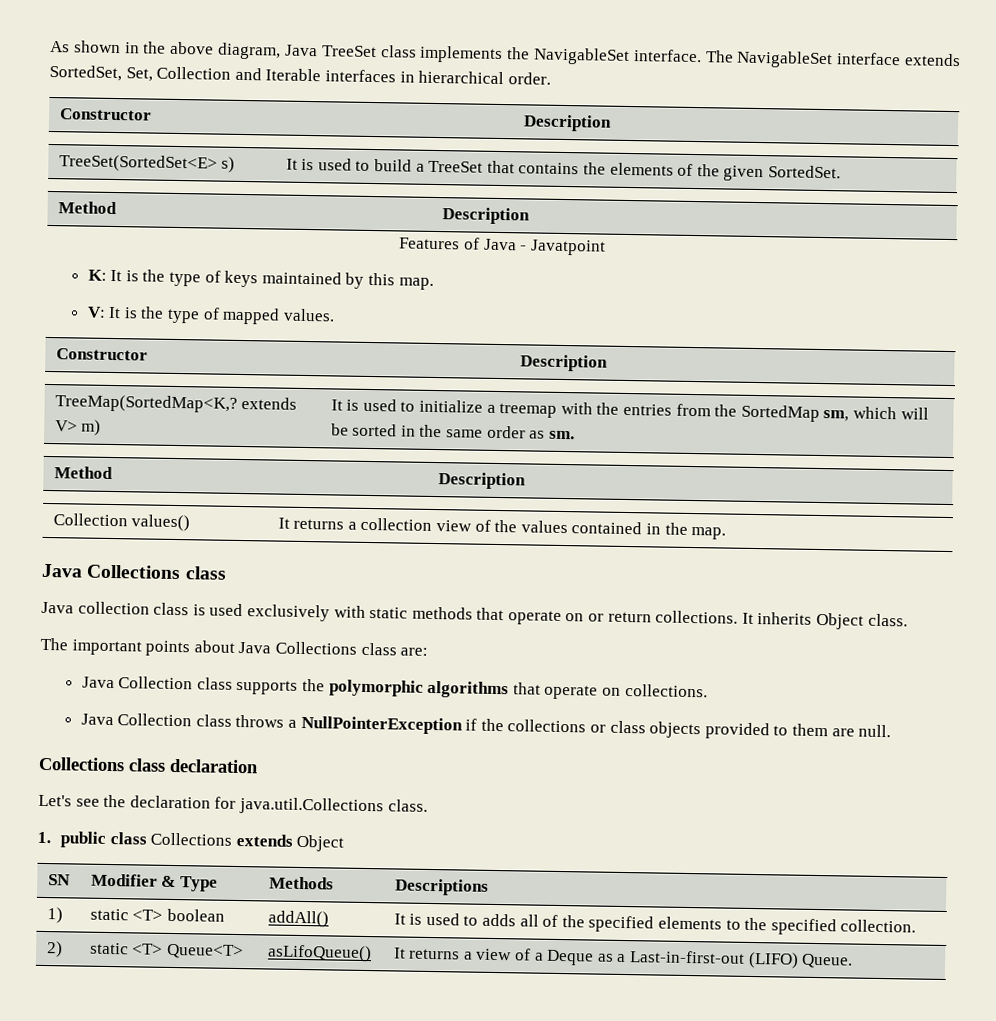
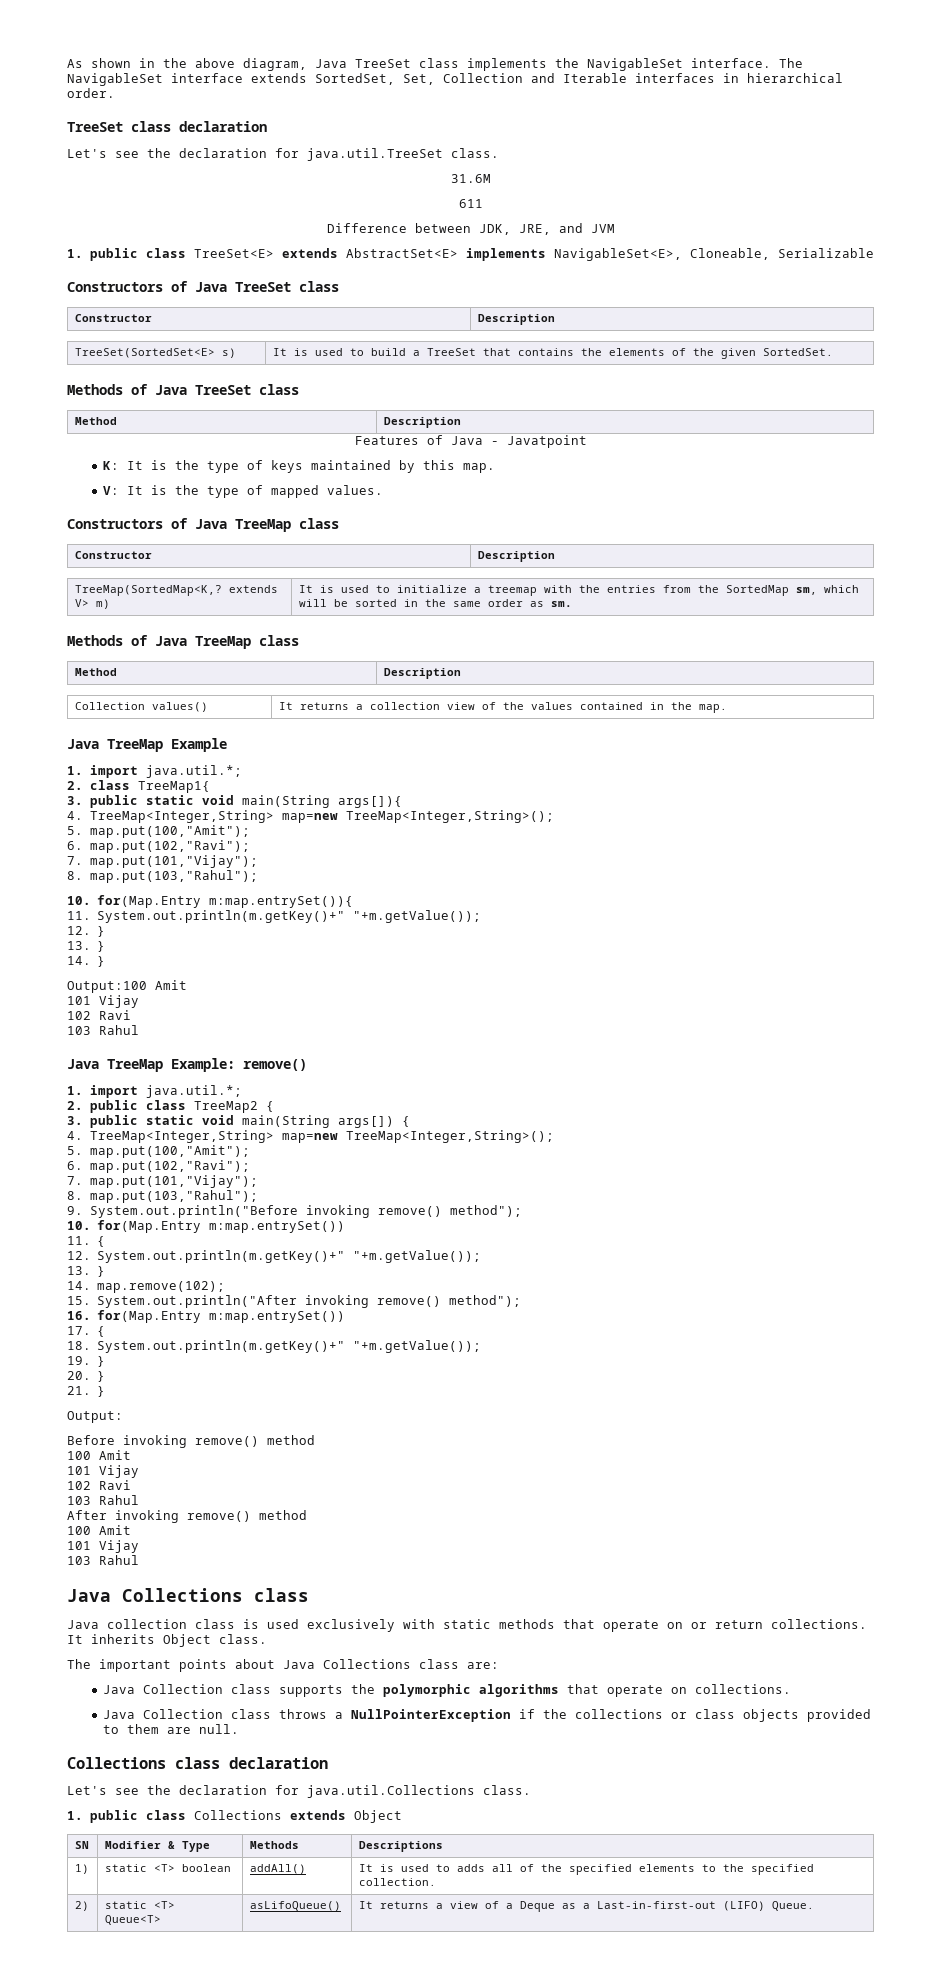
+ TreeSet class declaration
+ Let's see the declaration for java.util.TreeSet class.
+ 31.6M
+ 611
+ Difference between JDK, JRE, and JVM
+ 1. public class TreeSet<E> extends AbstractSet<E> implements NavigableSet<E>, Cloneable, Serializable
+ Constructors of Java TreeSet class
+ Methods of Java TreeSet class
+ Constructors of Java TreeMap class
+ Methods of Java TreeMap class
+ Java TreeMap Example
+ 1. import java.util.*;
+ 2. class TreeMap1{
+ 3. public static void main(String args[]){
+ 4. TreeMap<Integer,String> map=new TreeMap<Integer,String>();
+ 5. map.put(100,"Amit");
+ 6. map.put(102,"Ravi");
+ 7. map.put(101,"Vijay");
+ 8. map.put(103,"Rahul");
+ 10. for(Map.Entry m:map.entrySet()){
+ 11. System.out.println(m.getKey()+" "+m.getValue());
+ 12. }
+ 13. }
+ 14. }
+ Output:100 Amit
+ 101 Vijay
+ 102 Ravi
+ 103 Rahul
+ Java TreeMap Example: remove()
+ 1. import java.util.*;
+ 2. public class TreeMap2 {
+ 3. public static void main(String args[]) {
+ 4. TreeMap<Integer,String> map=new TreeMap<Integer,String>();
+ 5. map.put(100,"Amit");
+ 6. map.put(102,"Ravi");
+ 7. map.put(101,"Vijay");
+ 8. map.put(103,"Rahul");
+ 9. System.out.println("Before invoking remove() method");
+ 10. for(Map.Entry m:map.entrySet())
+ 11. {
+ 12. System.out.println(m.getKey()+" "+m.getValue());
+ 13. }
+ 14. map.remove(102);
+ 15. System.out.println("After invoking remove() method");
+ 16. for(Map.Entry m:map.entrySet())
+ 17. {
+ 18. System.out.println(m.getKey()+" "+m.getValue());
+ 19. }
+ 20. }
+ 21. }
+ Output:
+ Before invoking remove() method
+ 100 Amit
+ 101 Vijay
+ 102 Ravi
+ 103 Rahul
+ After invoking remove() method
+ 100 Amit
+ 101 Vijay
+ 103 Rahul

